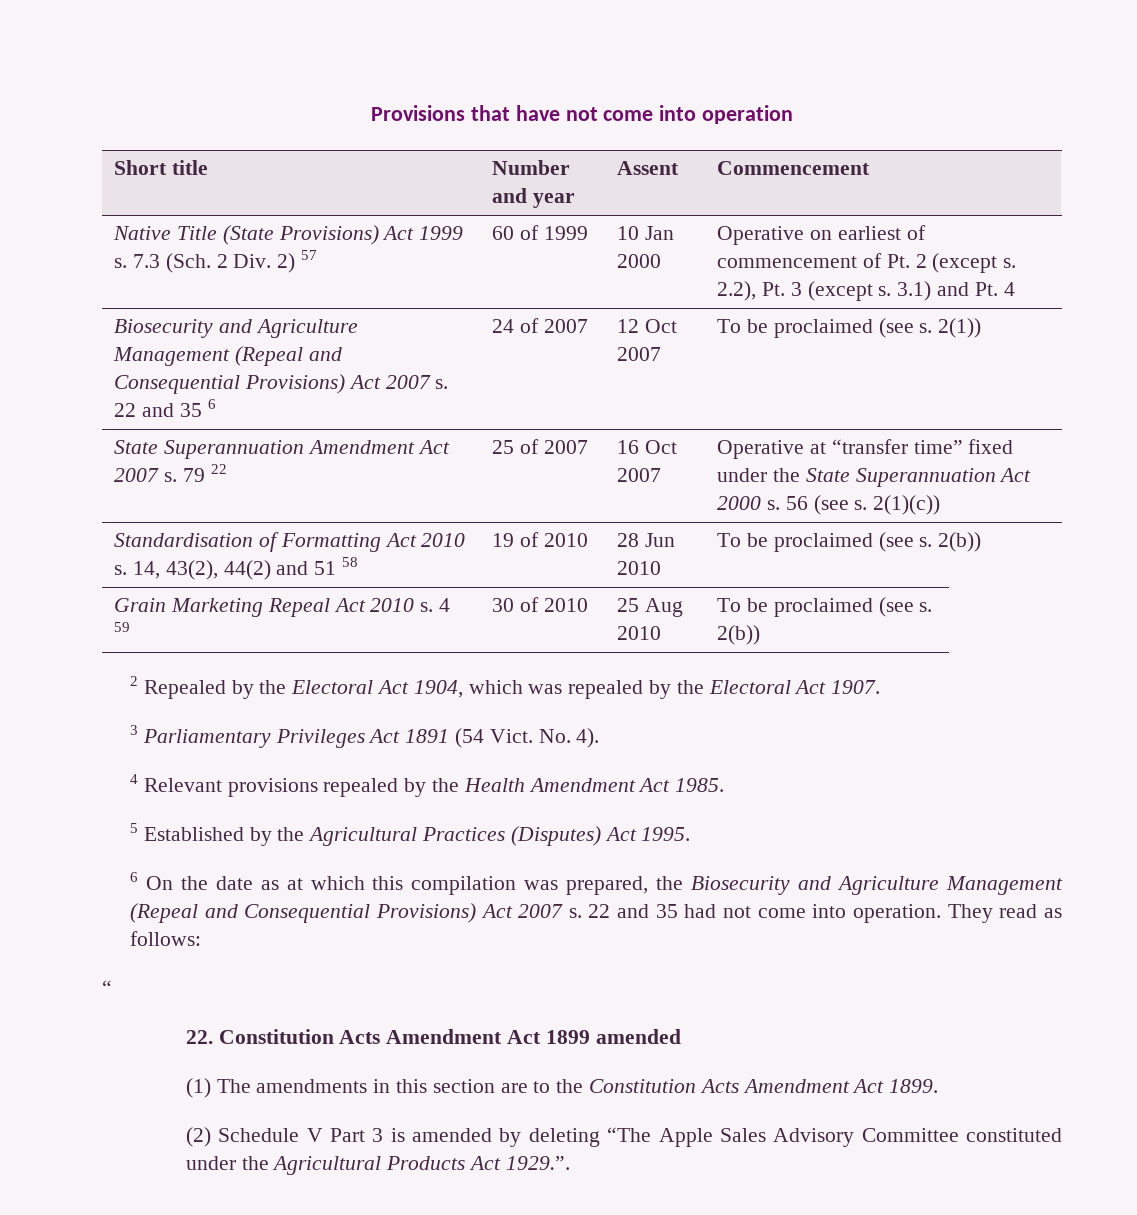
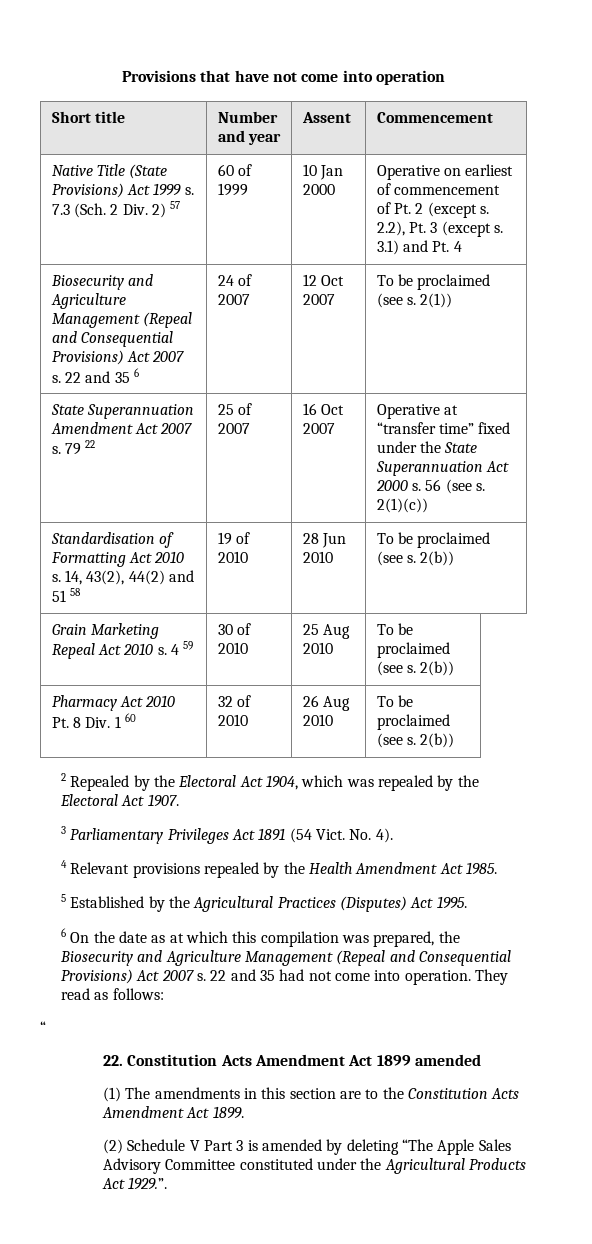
+ Pharmacy Act 2010 Pt. 8 Div. 1 60 | 32 of 2010 | 26 Aug 2010 | To be proclaimed (see s. 2(b))

